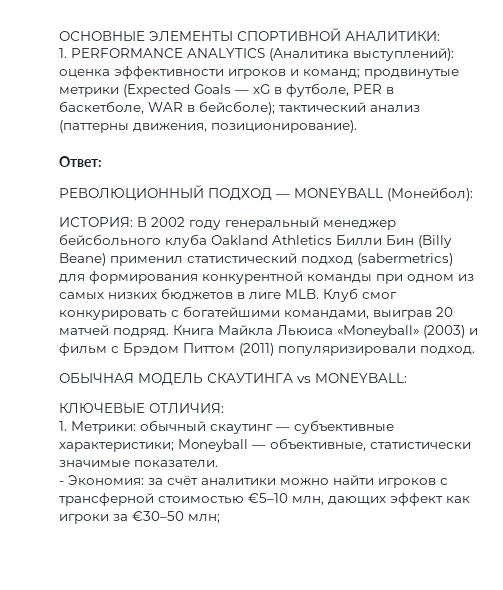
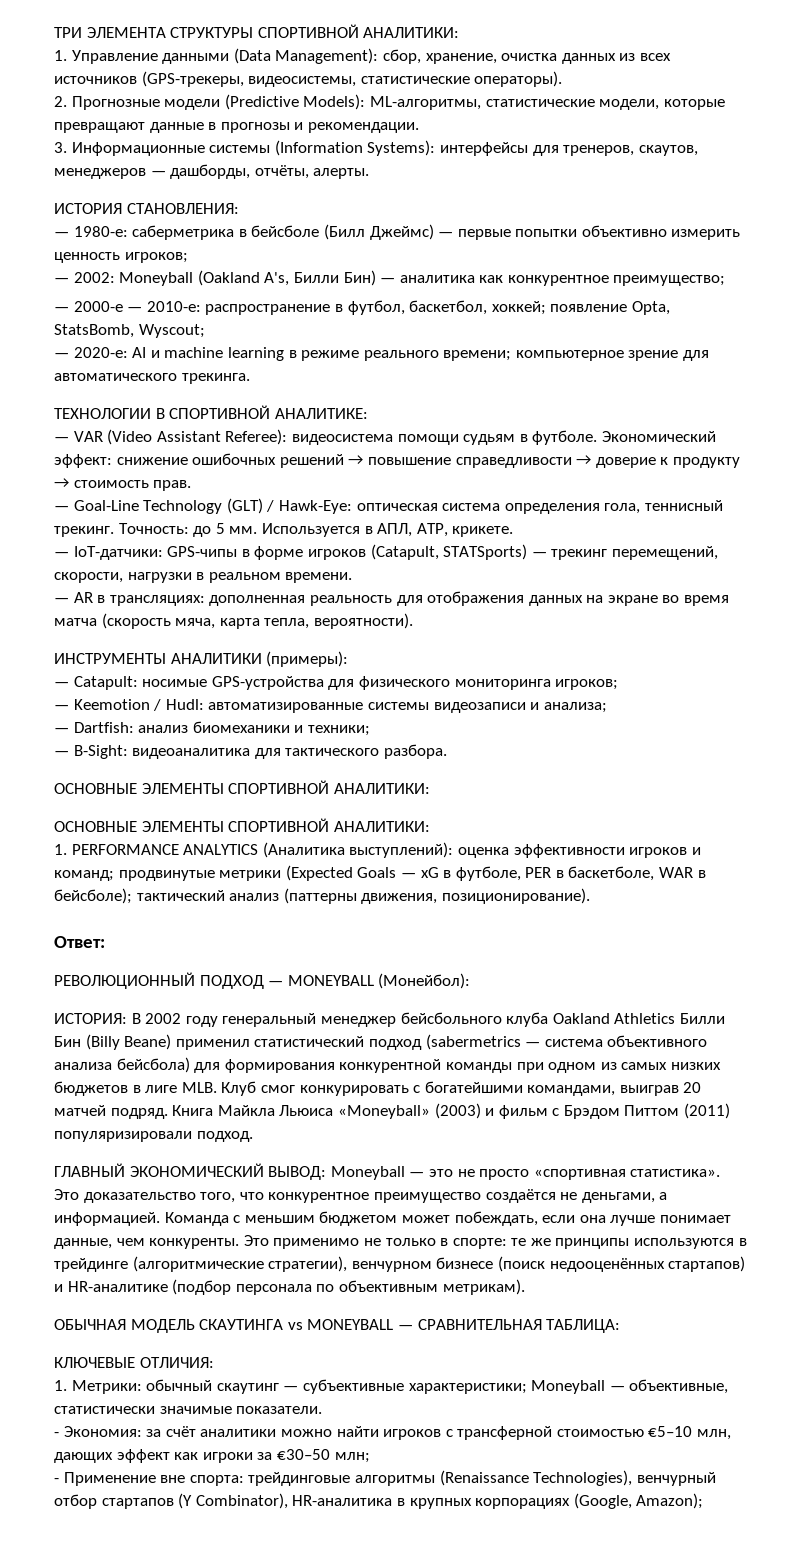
+ ТРИ ЭЛЕМЕНТА СТРУКТУРЫ СПОРТИВНОЙ АНАЛИТИКИ:
+ 1. Управление данными (Data Management): сбор, хранение, очистка данных из всех источников (GPS-трекеры, видеосистемы, статистические операторы).
+ 2. Прогнозные модели (Predictive Models): ML-алгоритмы, статистические модели, которые превращают данные в прогнозы и рекомендации.
+ 3. Информационные системы (Information Systems): интерфейсы для тренеров, скаутов, менеджеров — дашборды, отчёты, алерты.
+ ИСТОРИЯ СТАНОВЛЕНИЯ:
+ — 1980-е: саберметрика в бейсболе (Билл Джеймс) — первые попытки объективно измерить ценность игроков;
+ — 2002: Moneyball (Oakland A's, Билли Бин) — аналитика как конкурентное преимущество;
+ — 2000-е — 2010-е: распространение в футбол, баскетбол, хоккей; появление Opta, StatsBomb, Wyscout;
+ — 2020-е: AI и machine learning в режиме реального времени; компьютерное зрение для автоматического трекинга.
+ ТЕХНОЛОГИИ В СПОРТИВНОЙ АНАЛИТИКЕ:
+ — VAR (Video Assistant Referee): видеосистема помощи судьям в футболе. Экономический эффект: снижение ошибочных решений → повышение справедливости → доверие к продукту → стоимость прав.
+ — Goal-Line Technology (GLT) / Hawk-Eye: оптическая система определения гола, теннисный трекинг. Точность: до 5 мм. Используется в АПЛ, ATP, крикете.
+ — IoT-датчики: GPS-чипы в форме игроков (Catapult, STATSports) — трекинг перемещений, скорости, нагрузки в реальном времени.
+ — AR в трансляциях: дополненная реальность для отображения данных на экране во время матча (скорость мяча, карта тепла, вероятности).
+ ИНСТРУМЕНТЫ АНАЛИТИКИ (примеры):
+ — Catapult: носимые GPS-устройства для физического мониторинга игроков;
+ — Keemotion / Hudl: автоматизированные системы видеозаписи и анализа;
+ — Dartfish: анализ биомеханики и техники;
+ — B-Sight: видеоаналитика для тактического разбора.
+ ОСНОВНЫЕ ЭЛЕМЕНТЫ СПОРТИВНОЙ АНАЛИТИКИ:
- ИСТОРИЯ: В 2002 году генеральный менеджер бейсбольного клуба Oakland Athletics Билли Бин (Billy Beane) применил статистический подход (sabermetrics) для формирования конкурентной команды при одном из самых низких бюджетов в лиге MLB. Клуб смог конкурировать с богатейшими командами, выиграв 20 матчей подряд.
+ ИСТОРИЯ: В 2002 году генеральный менеджер бейсбольного клуба Oakland Athletics Билли Бин (Billy Beane) применил статистический подход (sabermetrics — система объективного анализа бейсбола) для формирования конкурентной команды при одном из самых низких бюджетов в лиге MLB. Клуб смог конкурировать с богатейшими командами, выиграв 20 матчей подряд.
+ ГЛАВНЫЙ ЭКОНОМИЧЕСКИЙ ВЫВОД: Moneyball — это не просто «спортивная статистика». Это доказательство того, что конкурентное преимущество создаётся не деньгами, а информацией. Команда с меньшим бюджетом может побеждать, если она лучше понимает данные, чем конкуренты. Это применимо не только в спорте: те же принципы используются в трейдинге (алгоритмические стратегии), венчурном бизнесе (поиск недооценённых стартапов) и HR-аналитике (подбор персонала по объективным метрикам).
- ОБЫЧНАЯ МОДЕЛЬ СКАУТИНГА vs MONEYBALL:
+ ОБЫЧНАЯ МОДЕЛЬ СКАУТИНГА vs MONEYBALL — СРАВНИТЕЛЬНАЯ ТАБЛИЦА:
+ - Применение вне спорта: трейдинговые алгоритмы (Renaissance Technologies), венчурный отбор стартапов (Y Combinator), HR-аналитика в крупных корпорациях (Google, Amazon);

